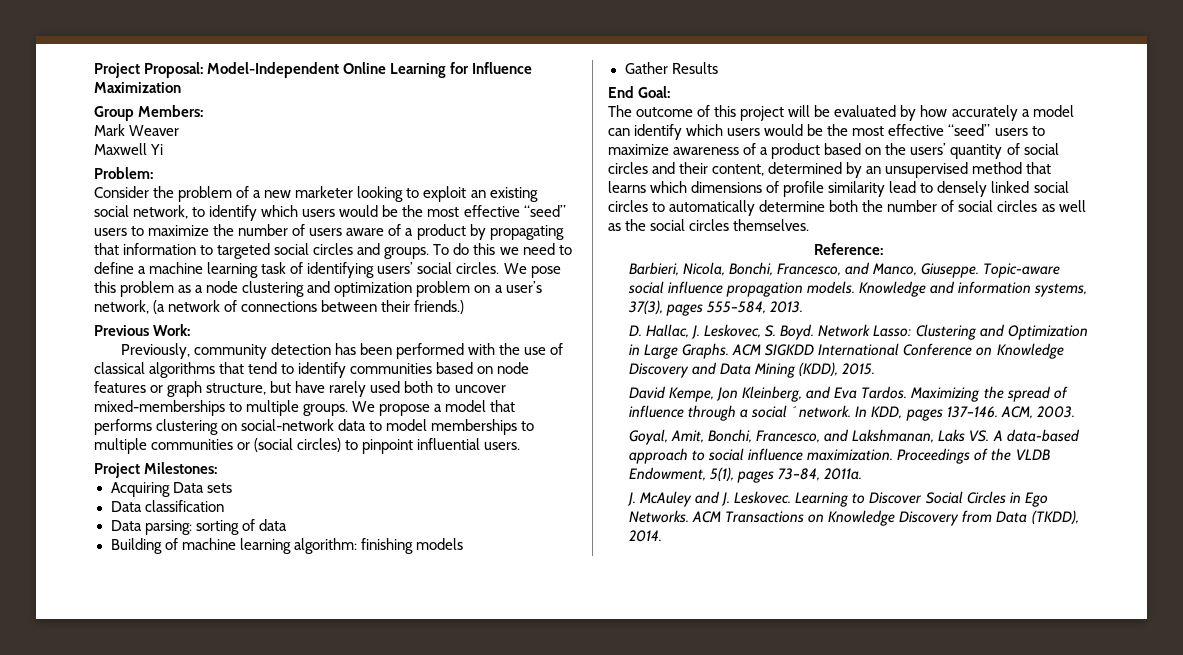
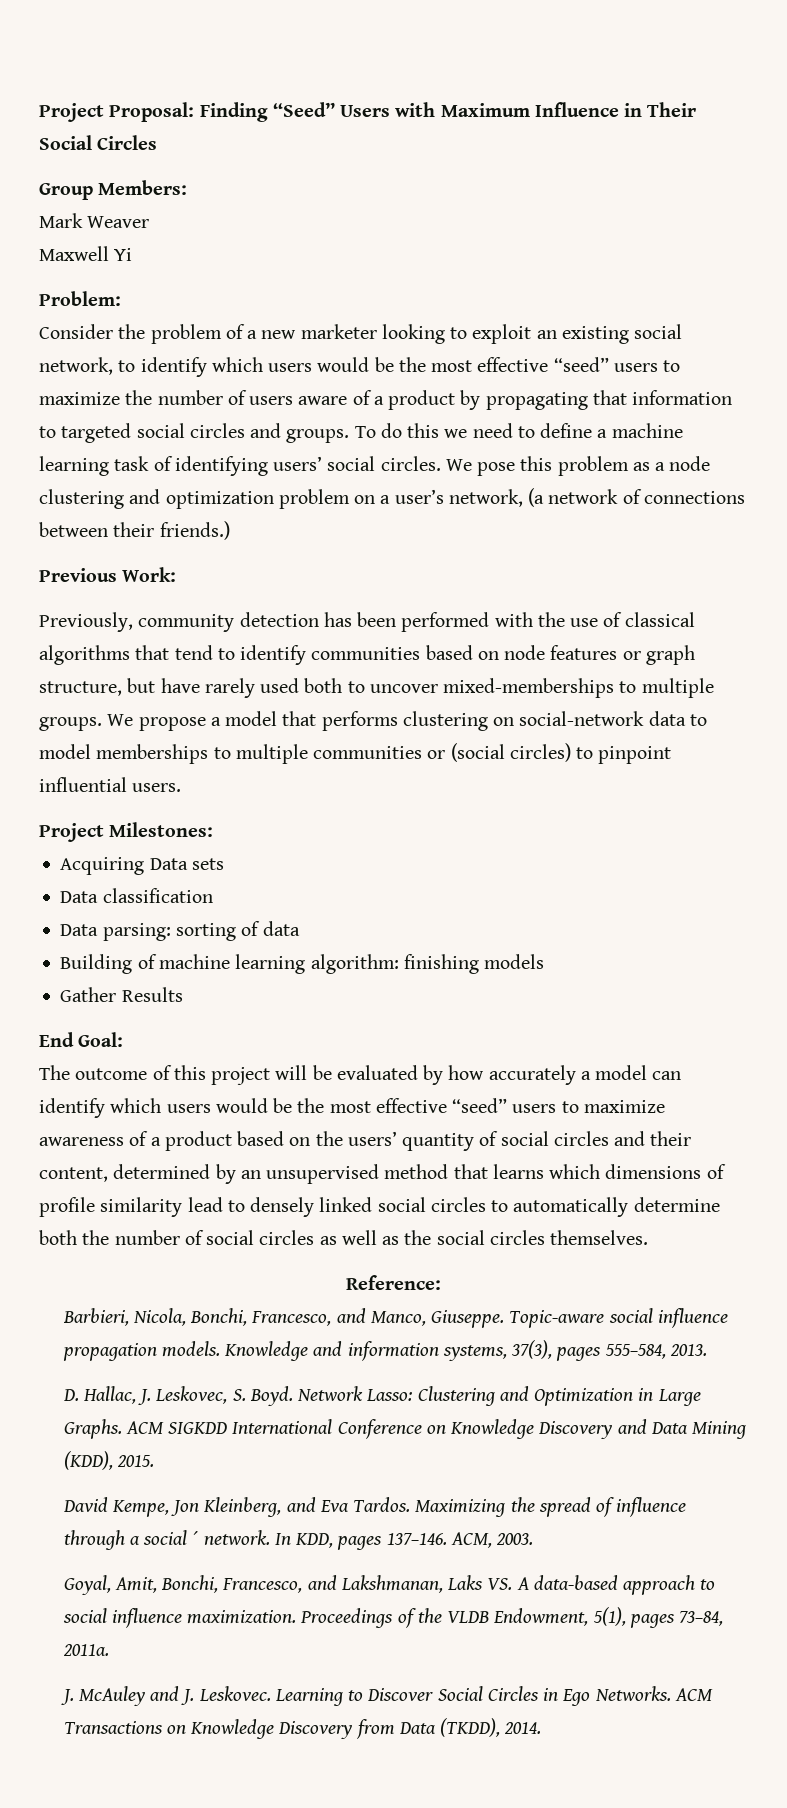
- Project Proposal: Model-Independent Online Learning for Influence Maximization
+ Project Proposal: Finding “Seed” Users with Maximum Influence in Their Social Circles

